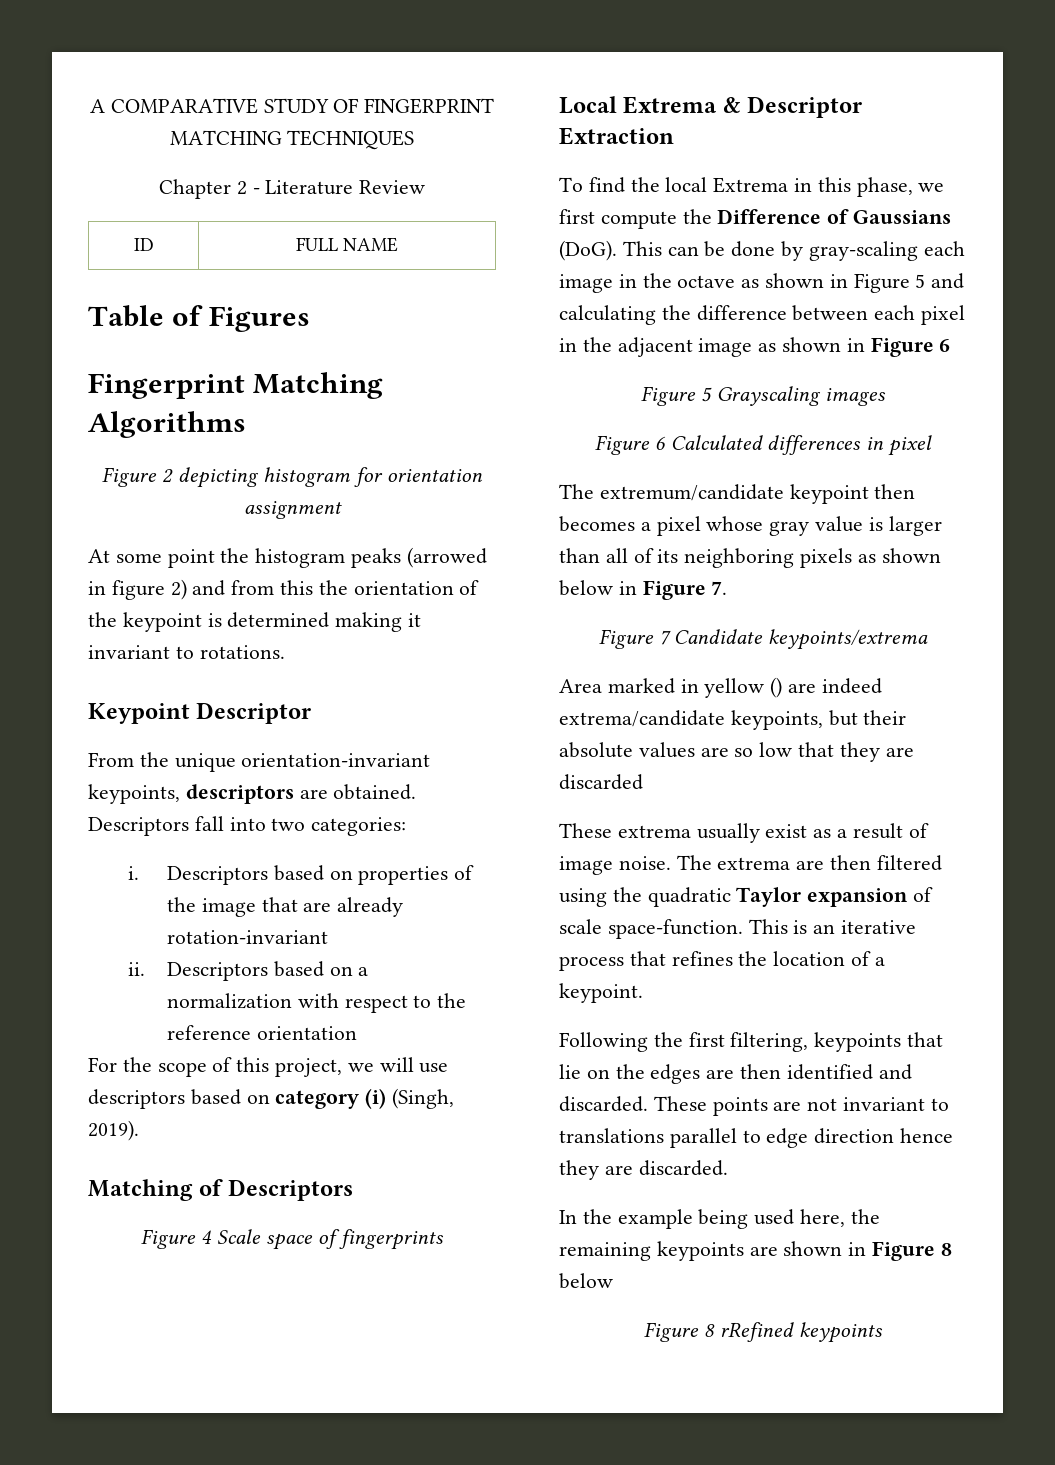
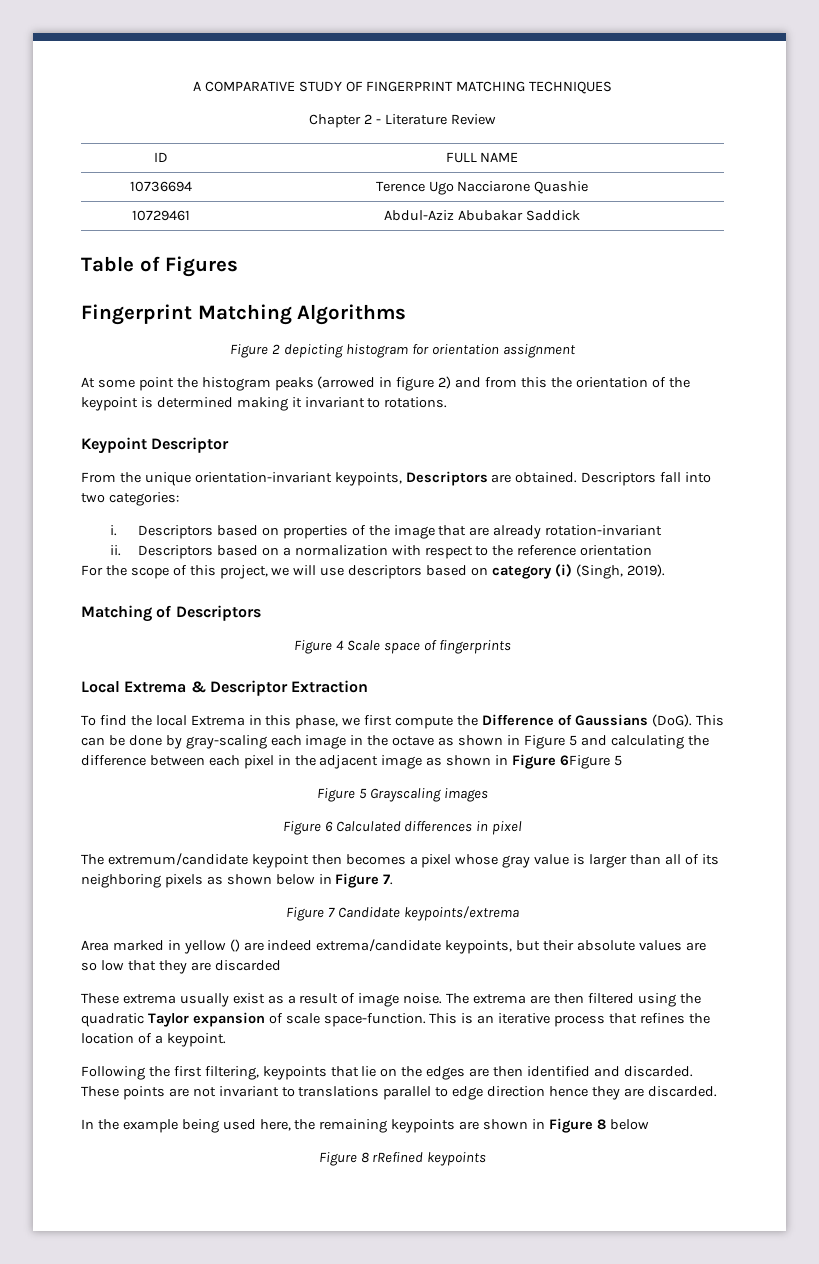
+ 10736694 | Terence Ugo Nacciarone Quashie
+ 10729461 | Abdul-Aziz Abubakar Saddick
- From the unique orientation-invariant keypoints, descriptors are obtained.
+ From the unique orientation-invariant keypoints, Descriptors are obtained.
- This can be done by gray-scaling each image in the octave as shown in Figure 5 and calculating the difference between each pixel in the adjacent image as shown in Figure 6
+ This can be done by gray-scaling each image in the octave as shown in Figure 5 and calculating the difference between each pixel in the adjacent image as shown in Figure 6Figure 5

